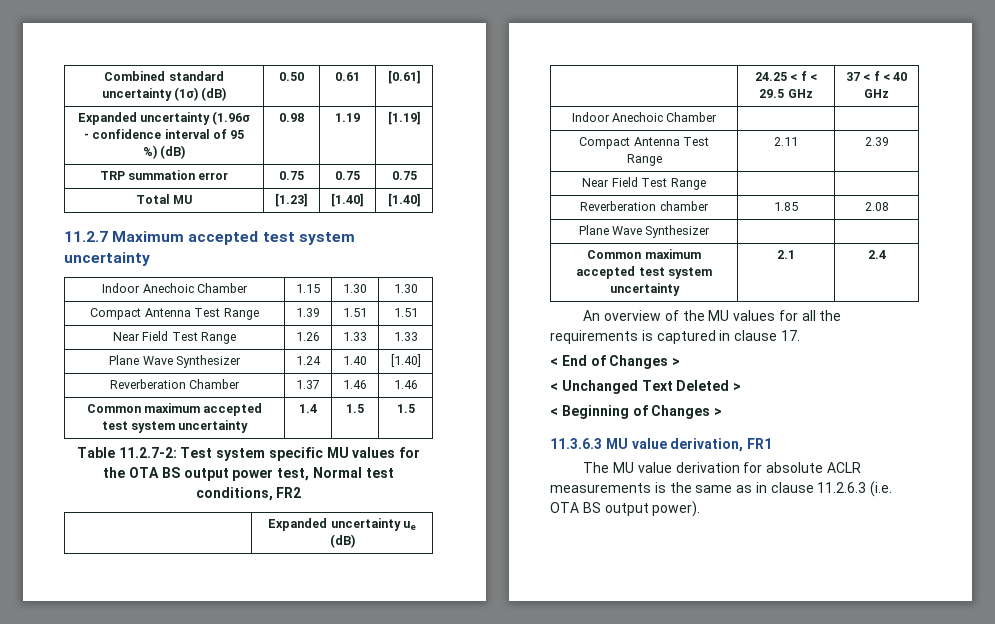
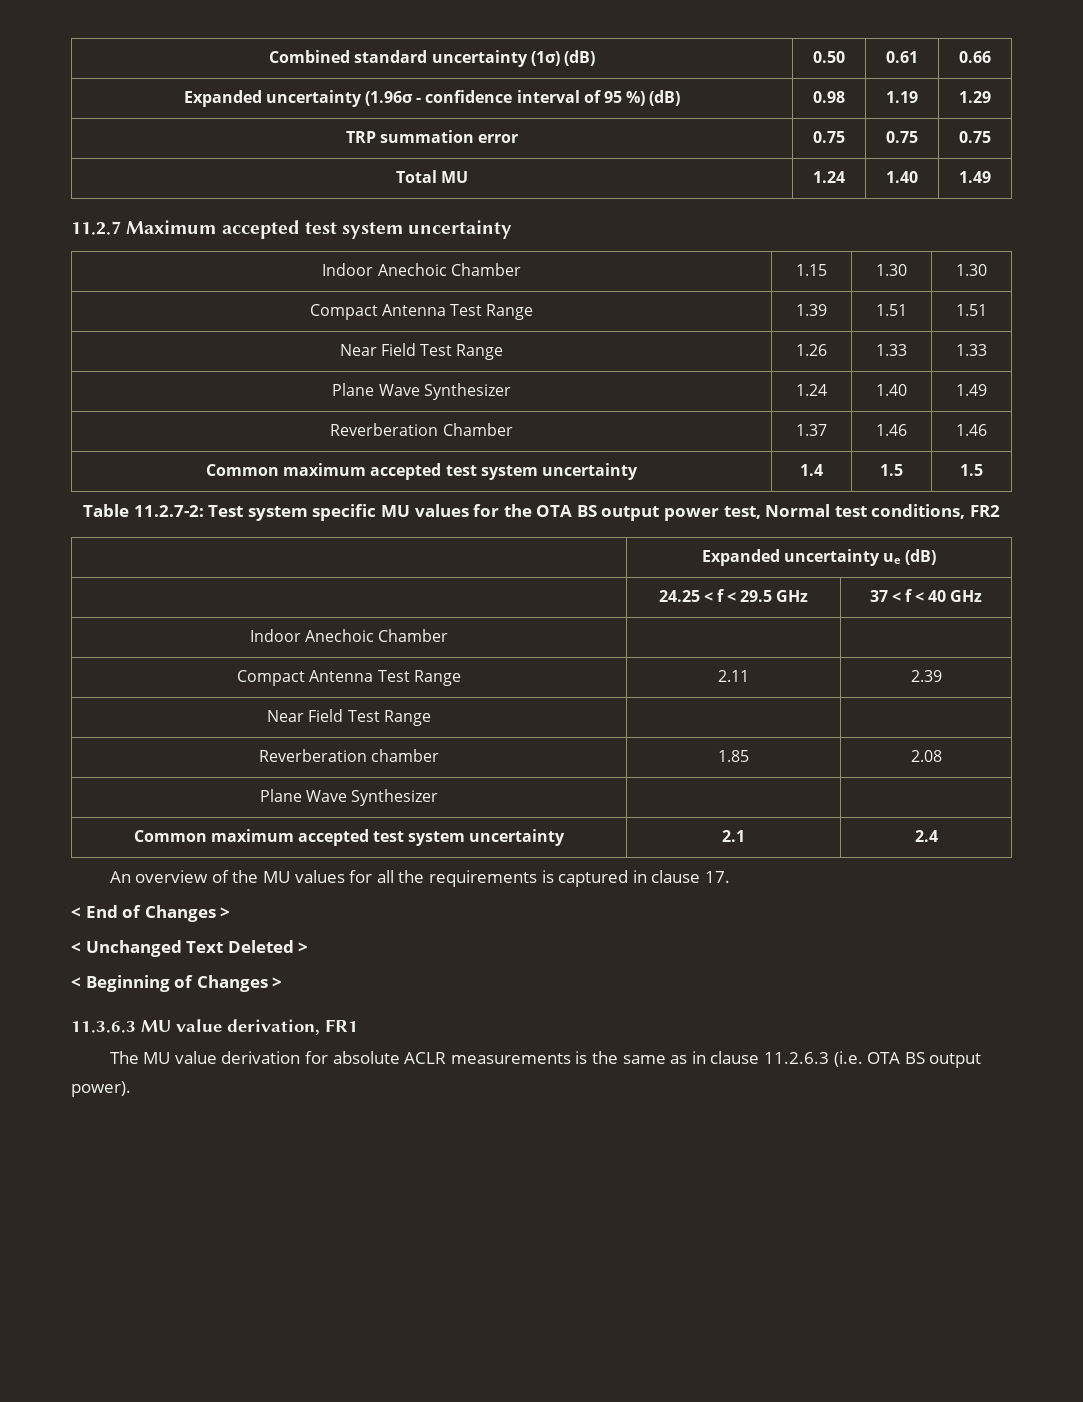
- Combined standard uncertainty (1σ) (dB) | 0.50 | 0.61 | [0.61]
+ Combined standard uncertainty (1σ) (dB) | 0.50 | 0.61 | 0.66
- Expanded uncertainty (1.96σ - confidence interval of 95 %) (dB) | 0.98 | 1.19 | [1.19]
+ Expanded uncertainty (1.96σ - confidence interval of 95 %) (dB) | 0.98 | 1.19 | 1.29
- Total MU | [1.23] | [1.40] | [1.40]
+ Total MU | 1.24 | 1.40 | 1.49
- Plane Wave Synthesizer | 1.24 | 1.40 | [1.40]
+ Plane Wave Synthesizer | 1.24 | 1.40 | 1.49

